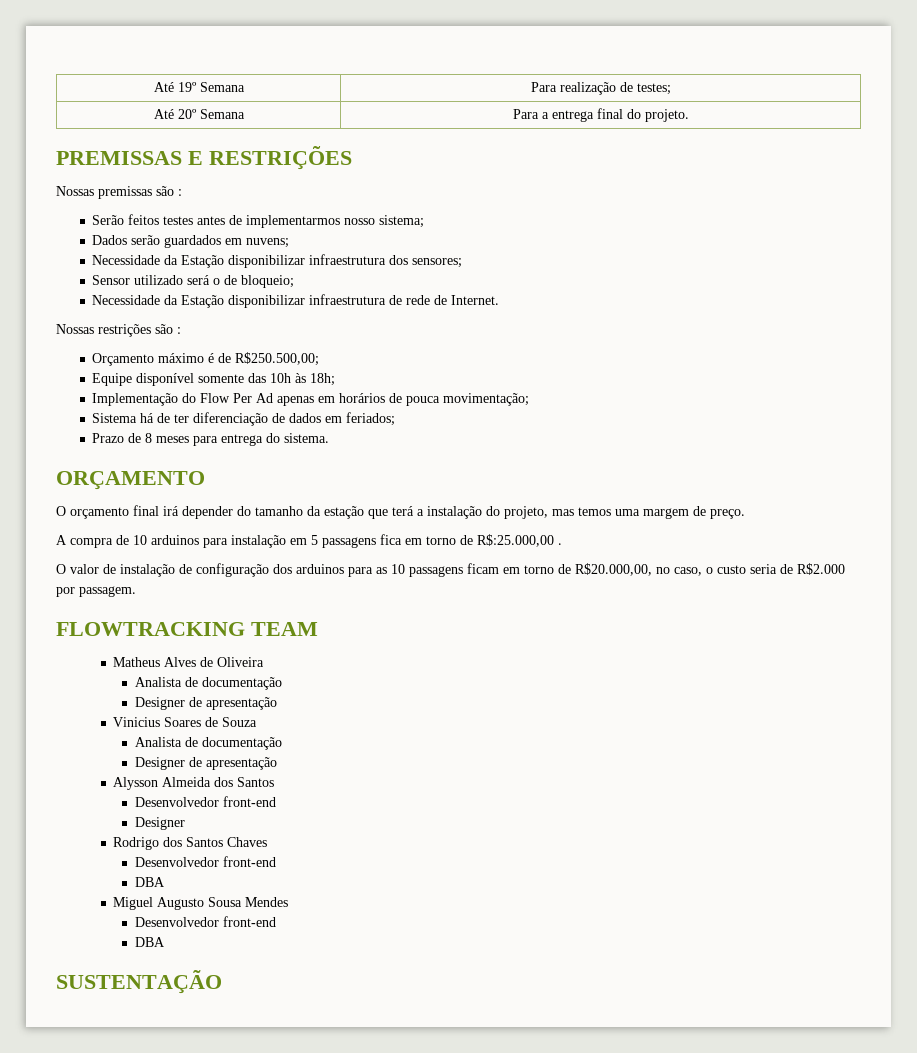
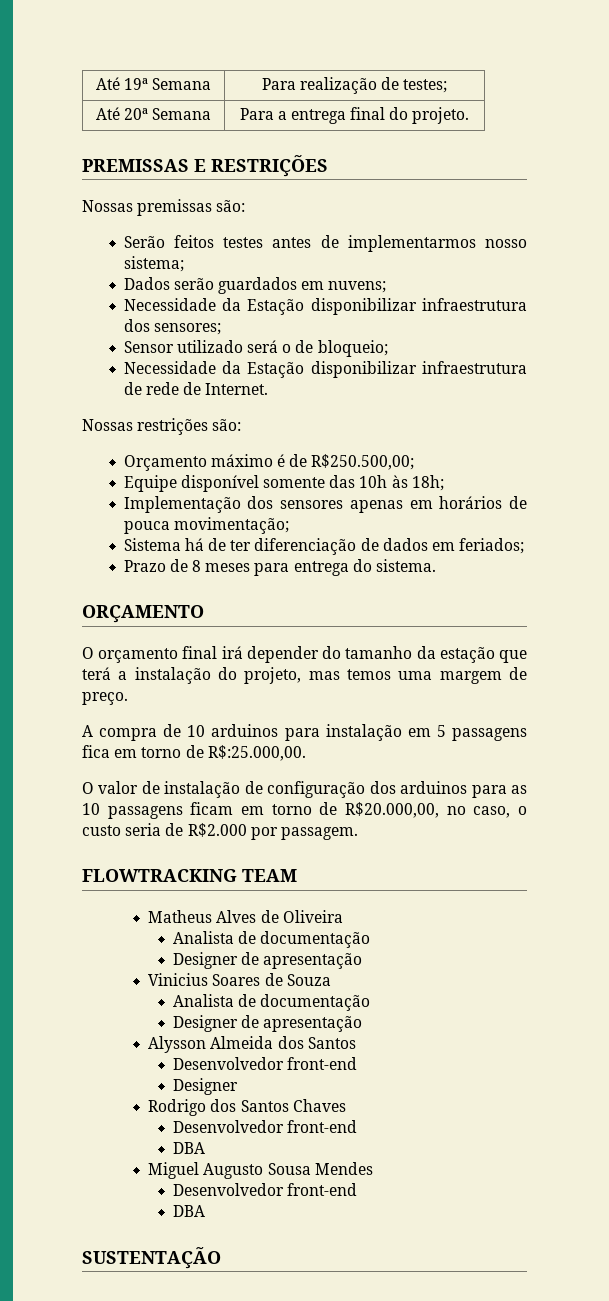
- Até 19º Semana | Para realização de testes;
+ Até 19ª Semana | Para realização de testes;
- Até 20º Semana | Para a entrega final do projeto.
+ Até 20ª Semana | Para a entrega final do projeto.
- Nossas premissas são :
+ Nossas premissas são:
- Nossas restrições são :
+ Nossas restrições são:
- Implementação do Flow Per Ad apenas em horários de pouca movimentação;
+ Implementação dos sensores apenas em horários de pouca movimentação;
- A compra de 10 arduinos para instalação em 5 passagens fica em torno de R$:25.000,00 .
+ A compra de 10 arduinos para instalação em 5 passagens fica em torno de R$:25.000,00.

